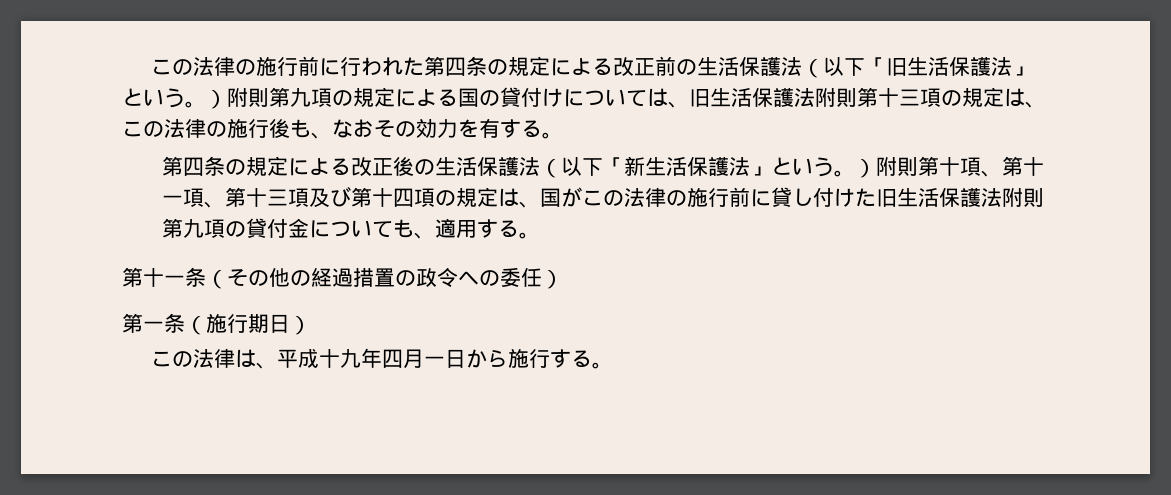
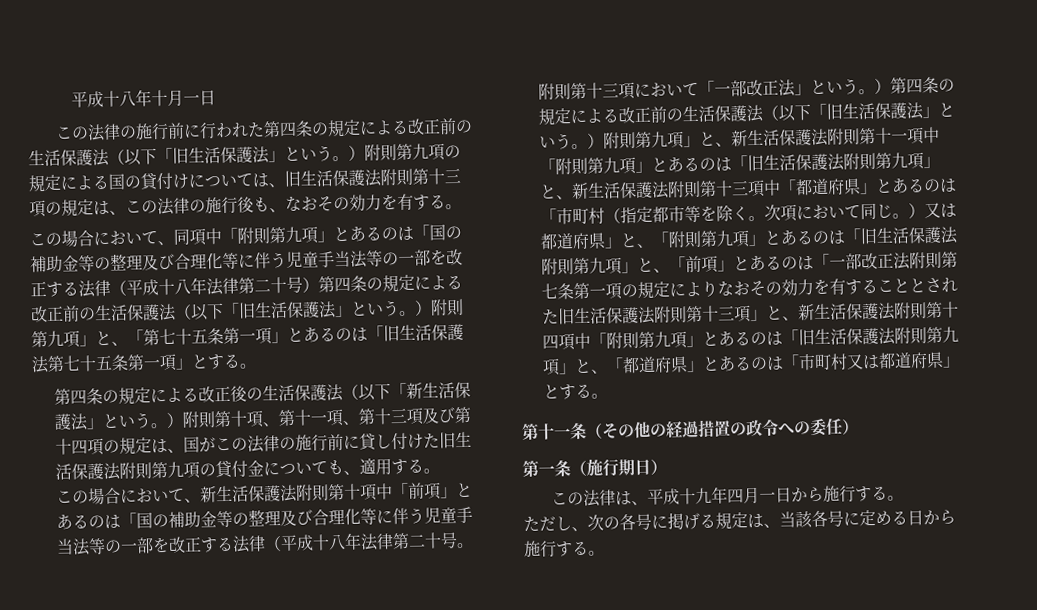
+ 平成十八年十月一日
+ この場合において、同項中「附則第九項」とあるのは「国の補助金等の整理及び合理化等に伴う児童手当法等の一部を改正する法律（平成十八年法律第二十号）第四条の規定による改正前の生活保護法（以下「旧生活保護法」という。）附則第九項」と、「第七十五条第一項」とあるのは「旧生活保護法第七十五条第一項」とする。
+ この場合において、新生活保護法附則第十項中「前項」とあるのは「国の補助金等の整理及び合理化等に伴う児童手当法等の一部を改正する法律（平成十八年法律第二十号。附則第十三項において「一部改正法」という。）第四条の規定による改正前の生活保護法（以下「旧生活保護法」という。）附則第九項」と、新生活保護法附則第十一項中「附則第九項」とあるのは「旧生活保護法附則第九項」と、新生活保護法附則第十三項中「都道府県」とあるのは「市町村（指定都市等を除く。次項において同じ。）又は都道府県」と、「附則第九項」とあるのは「旧生活保護法附則第九項」と、「前項」とあるのは「一部改正法附則第七条第一項の規定によりなおその効力を有することとされた旧生活保護法附則第十三項」と、新生活保護法附則第十四項中「附則第九項」とあるのは「旧生活保護法附則第九項」と、「都道府県」とあるのは「市町村又は都道府県」とする。
+ ただし、次の各号に掲げる規定は、当該各号に定める日から施行する。

